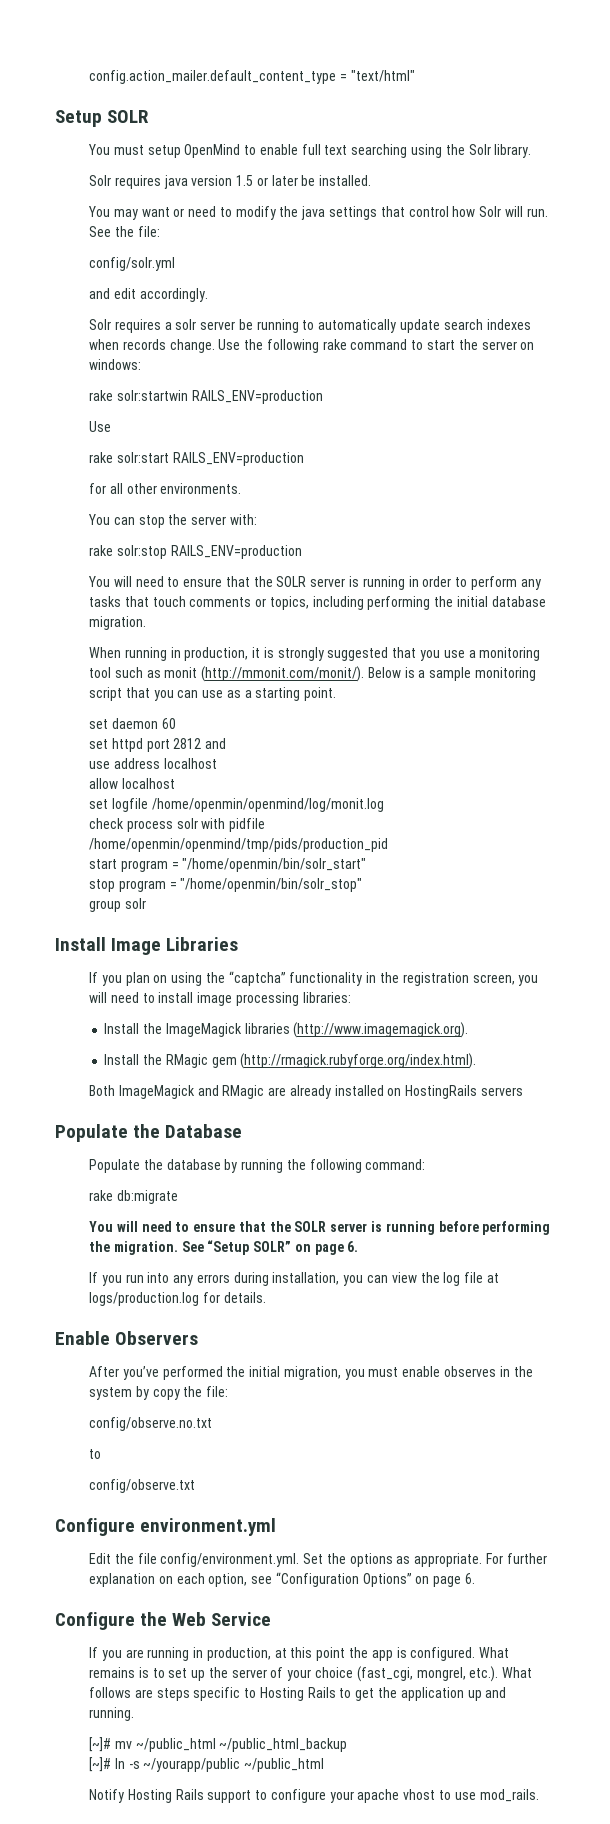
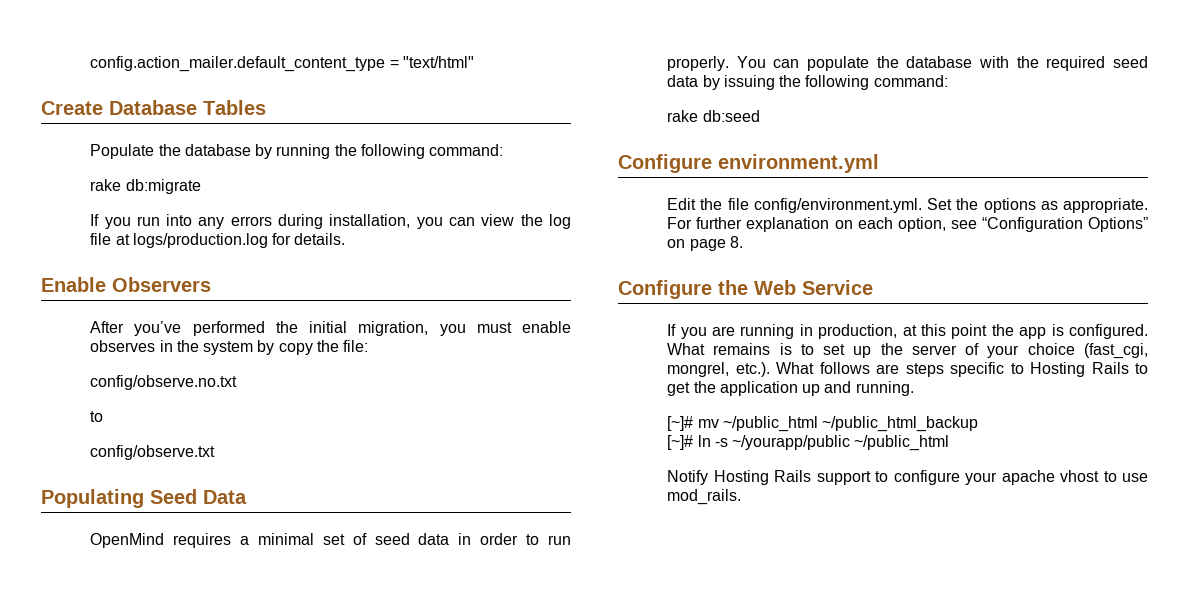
- Setup SOLR
- You must setup OpenMind to enable full text searching using the Solr library.
- Solr requires java version 1.5 or later be installed.
- You may want or need to modify the java settings that control how Solr will run. See the file:
- config/solr.yml
- and edit accordingly.
- Solr requires a solr server be running to automatically update search indexes when records change. Use the following rake command to start the server on windows:
- rake solr:startwin RAILS_ENV=production
- Use
- rake solr:start RAILS_ENV=production
- for all other environments.
- You can stop the server with:
- rake solr:stop RAILS_ENV=production
- You will need to ensure that the SOLR server is running in order to perform any tasks that touch comments or topics, including performing the initial database migration.
- When running in production, it is strongly suggested that you use a monitoring tool such as monit (http://mmonit.com/monit/). Below is a sample monitoring script that you can use as a starting point.
- set daemon 60
- set httpd port 2812 and
- use address localhost
- allow localhost
- set logfile /home/openmin/openmind/log/monit.log
- check process solr with pidfile /home/openmin/openmind/tmp/pids/production_pid
- start program = "/home/openmin/bin/solr_start"
- stop program = "/home/openmin/bin/solr_stop"
- group solr
- Install Image Libraries
- If you plan on using the “captcha” functionality in the registration screen, you will need to install image processing libraries:
- Install the ImageMagick libraries (http://www.imagemagick.org).
- Install the RMagic gem (http://rmagick.rubyforge.org/index.html).
- Both ImageMagick and RMagic are already installed on HostingRails servers
- Populate the Database
+ Create Database Tables
- You will need to ensure that the SOLR server is running before performing the migration. See “Setup SOLR” on page 6.
+ Populating Seed Data
+ OpenMind requires a minimal set of seed data in order to run properly. You can populate the database with the required seed data by issuing the following command:
+ rake db:seed
- For further explanation on each option, see “Configuration Options” on page 6.
+ For further explanation on each option, see “Configuration Options” on page 8.

